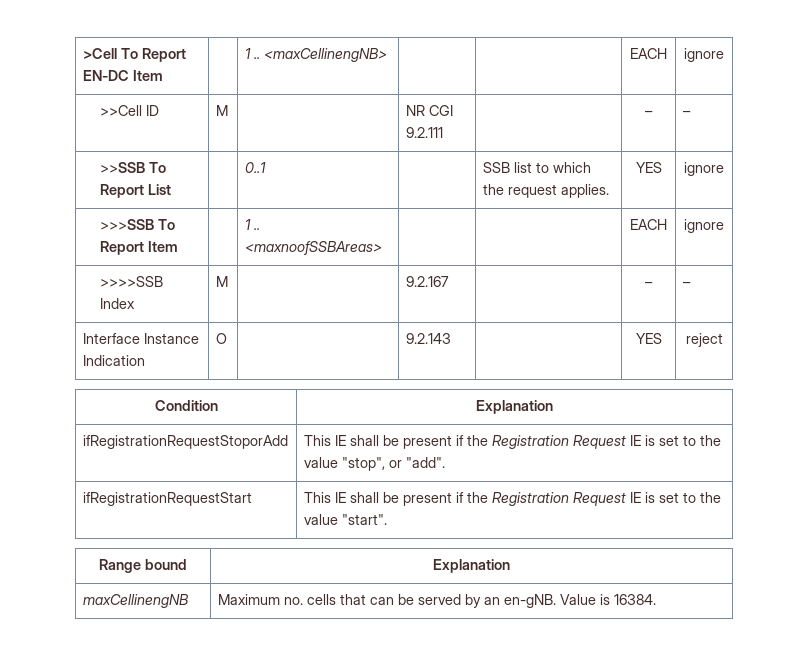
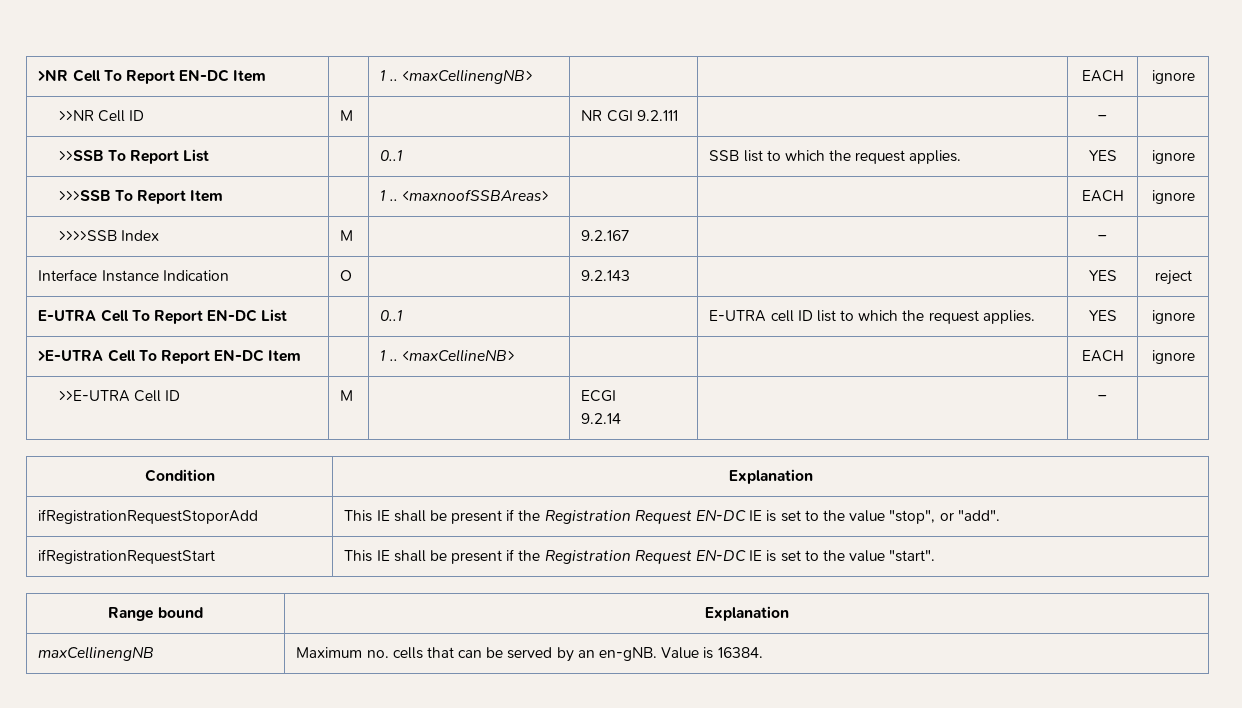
- >Cell To Report EN-DC Item | | 1 .. <maxCellinengNB> | | | EACH | ignore
+ >NR Cell To Report EN-DC Item | | 1 .. <maxCellinengNB> | | | EACH | ignore
- >>Cell ID | M | | NR CGI 9.2.111 | | – | –
+ >>NR Cell ID | M | | NR CGI 9.2.111 | | – |
- >>>>SSB Index | M | | 9.2.167 | | – | –
+ >>>>SSB Index | M | | 9.2.167 | | – |
+ E-UTRA Cell To Report EN-DC List | | 0..1 | | E-UTRA cell ID list to which the request applies. | YES | ignore
+ >E-UTRA Cell To Report EN-DC Item | | 1 .. <maxCellineNB> | | | EACH | ignore
+ >>E-UTRA Cell ID | M | | ECGI
+ 9.2.14 | | – |
- ifRegistrationRequestStoporAdd | This IE shall be present if the Registration Request IE is set to the value "stop", or "add".
+ ifRegistrationRequestStoporAdd | This IE shall be present if the Registration Request EN-DC IE is set to the value "stop", or "add".
- ifRegistrationRequestStart | This IE shall be present if the Registration Request IE is set to the value "start".
+ ifRegistrationRequestStart | This IE shall be present if the Registration Request EN-DC IE is set to the value "start".

